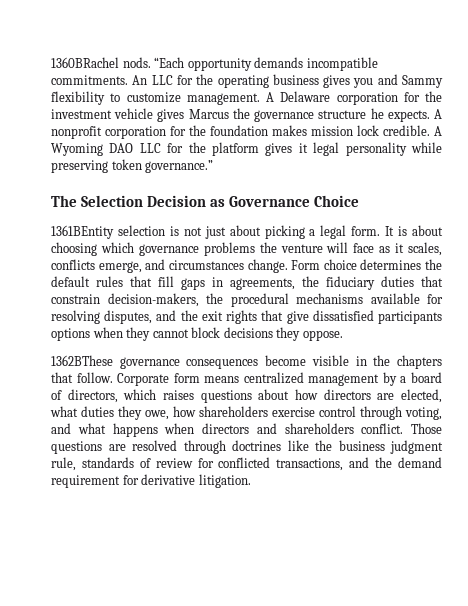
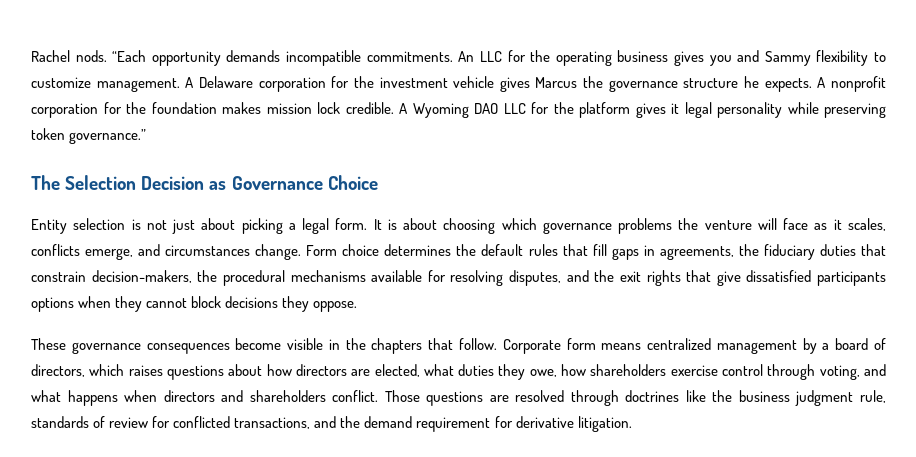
- 1360BRachel nods.
+ Rachel nods.
- 1361BEntity selection is not just about picking a legal form.
+ Entity selection is not just about picking a legal form.
- 1362BThese governance consequences become visible in the chapters that follow.
+ These governance consequences become visible in the chapters that follow.

